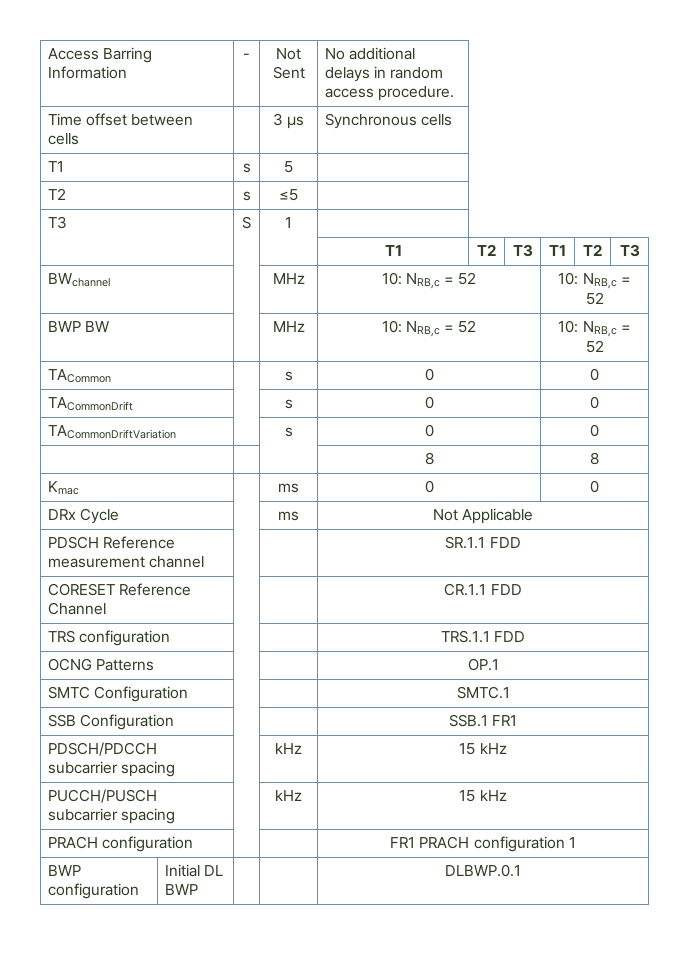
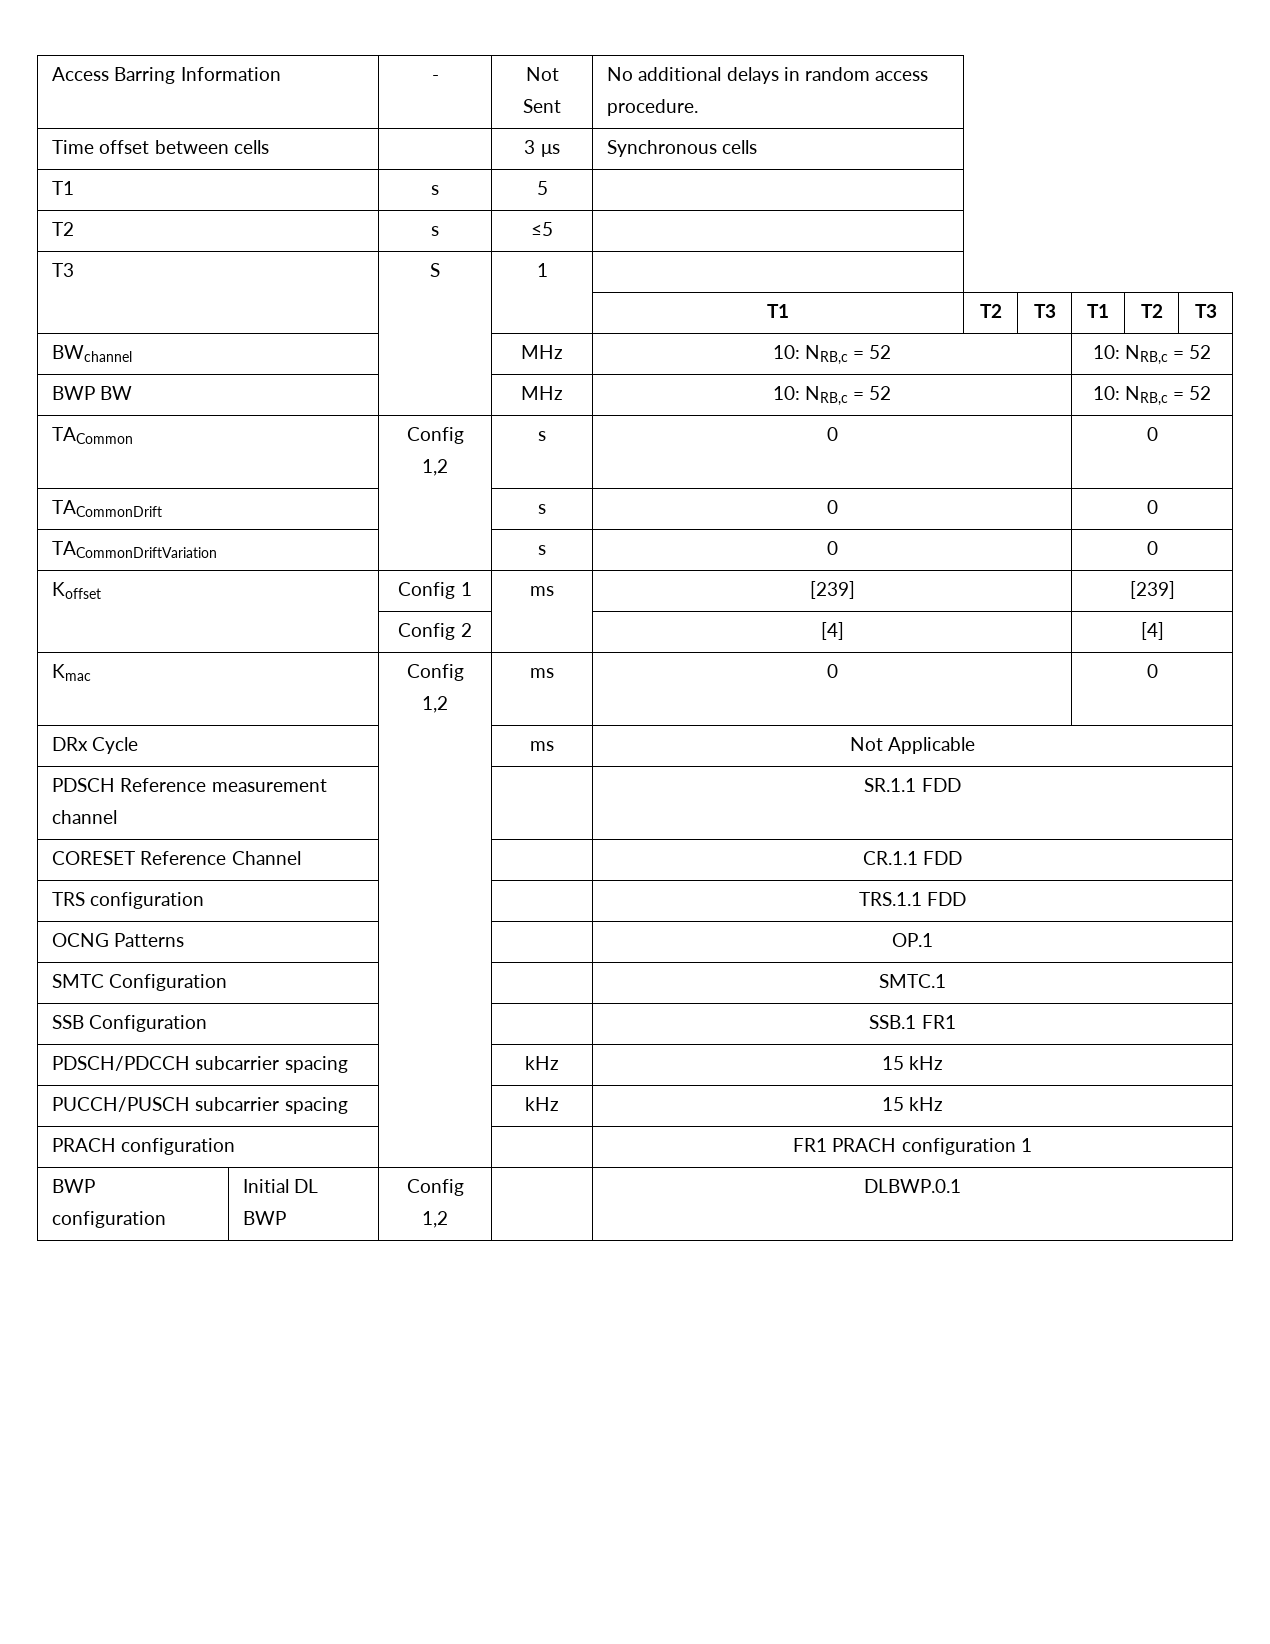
- TACommon | | s | 0 | 0
+ TACommon | Config 1,2 | s | 0 | 0
- | | | 8 | 8
+ Koffset | Config 1 | ms | [239] | [239]
+ | Config 2 | | [4] | [4]
- Kmac | | ms | 0 | 0
+ Kmac | Config 1,2 | ms | 0 | 0
- BWP configuration | Initial DL BWP | | | DLBWP.0.1
+ BWP configuration | Initial DL BWP | Config 1,2 | | DLBWP.0.1

